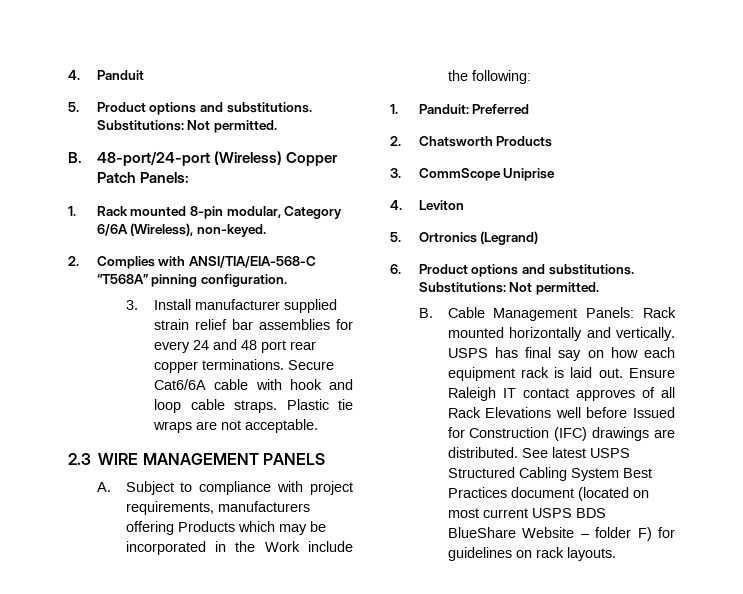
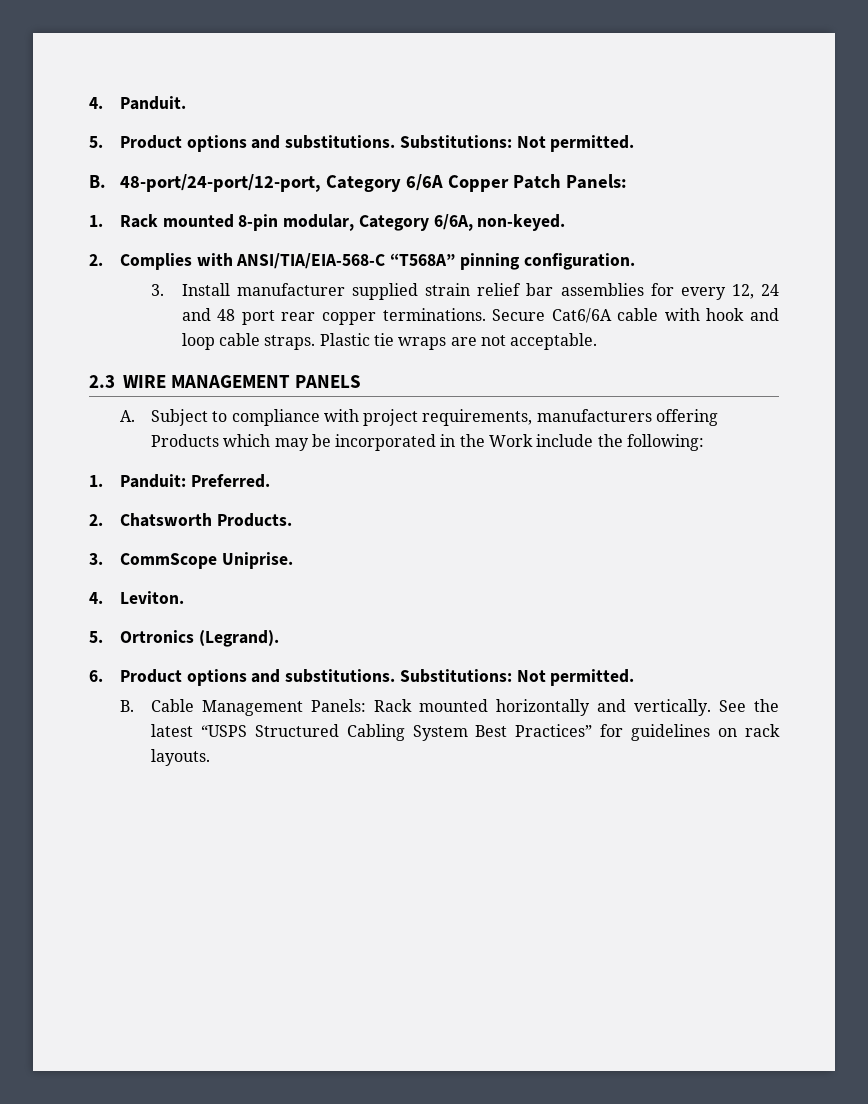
- 4. Panduit
+ 4. Panduit.
- B. 48-port/24-port (Wireless) Copper Patch Panels:
+ B. 48-port/24-port/12-port, Category 6/6A Copper Patch Panels:
- 1. Rack mounted 8-pin modular, Category 6/6A (Wireless), non-keyed.
+ 1. Rack mounted 8-pin modular, Category 6/6A, non-keyed.
- 3. Install manufacturer supplied strain relief bar assemblies for every 24 and 48 port rear copper terminations.
+ 3. Install manufacturer supplied strain relief bar assemblies for every 12, 24 and 48 port rear copper terminations.
- 1. Panduit: Preferred
+ 1. Panduit: Preferred.
- 2. Chatsworth Products
+ 2. Chatsworth Products.
- 3. CommScope Uniprise
- 4. Leviton
+ 3. CommScope Uniprise.
+ 4. Leviton.
- 5. Ortronics (Legrand)
+ 5. Ortronics (Legrand).
- USPS has final say on how each equipment rack is laid out. Ensure Raleigh IT contact approves of all Rack Elevations well before Issued for Construction (IFC) drawings are distributed. See latest USPS Structured Cabling System Best Practices document (located on most current USPS BDS BlueShare Website – folder F) for guidelines on rack layouts.
+ See the latest “USPS Structured Cabling System Best Practices” for guidelines on rack layouts.

